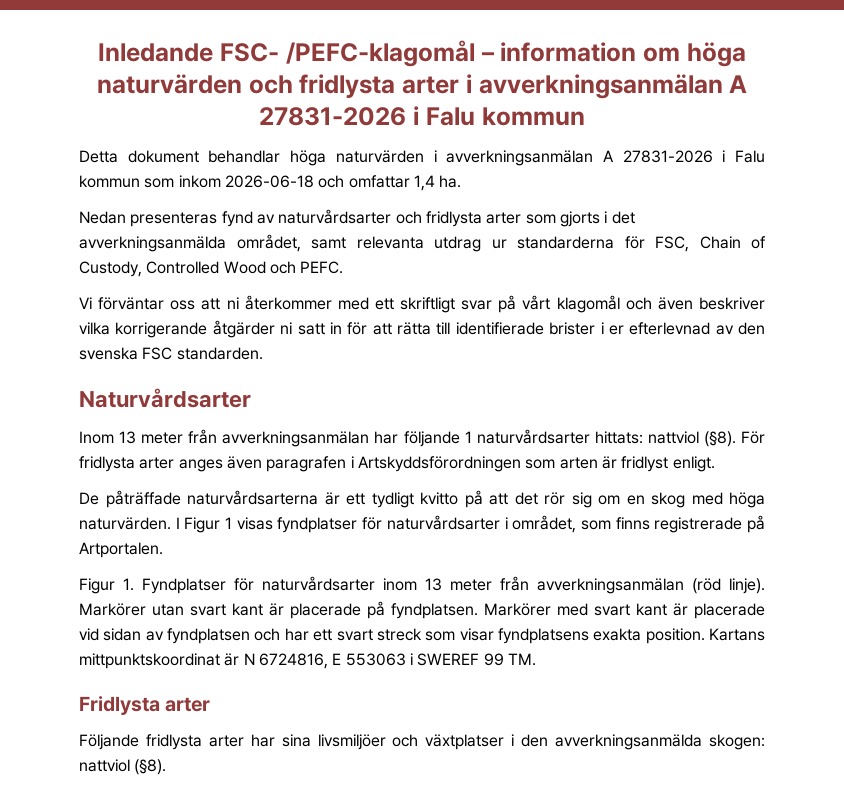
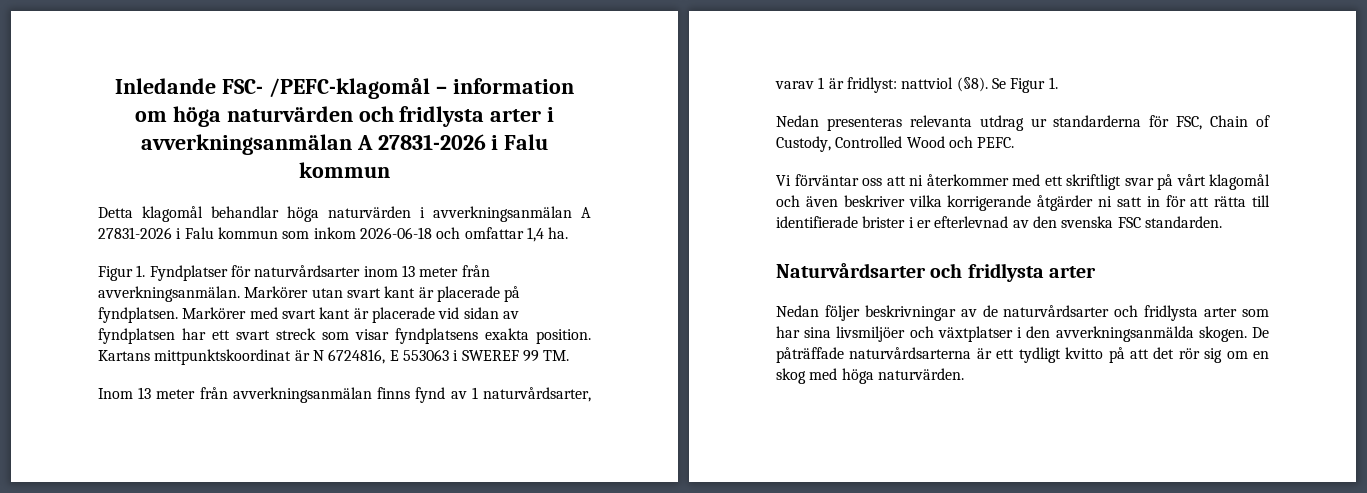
- Detta dokument behandlar höga naturvärden i avverkningsanmälan A 27831-2026 i Falu kommun som inkom 2026-06-18 och omfattar 1,4 ha.
+ Detta klagomål behandlar höga naturvärden i avverkningsanmälan A 27831-2026 i Falu kommun som inkom 2026-06-18 och omfattar 1,4 ha.
- Nedan presenteras fynd av naturvårdsarter och fridlysta arter som gjorts i det avverkningsanmälda området, samt relevanta utdrag ur standarderna för FSC, Chain of Custody, Controlled Wood och PEFC.
+ Figur 1. Fyndplatser för naturvårdsarter inom 13 meter från avverkningsanmälan. Markörer utan svart kant är placerade på fyndplatsen. Markörer med svart kant är placerade vid sidan av fyndplatsen har ett svart streck som visar fyndplatsens exakta position. Kartans mittpunktskoordinat är N 6724816, E 553063 i SWEREF 99 TM.
+ Inom 13 meter från avverkningsanmälan finns fynd av 1 naturvårdsarter, varav 1 är fridlyst: nattviol (§8). Se Figur 1.
+ Nedan presenteras relevanta utdrag ur standarderna för FSC, Chain of Custody, Controlled Wood och PEFC.
- Naturvårdsarter
- Inom 13 meter från avverkningsanmälan har följande 1 naturvårdsarter hittats: nattviol (§8). För fridlysta arter anges även paragrafen i Artskyddsförordningen som arten är fridlyst enligt.
- De påträffade naturvårdsarterna är ett tydligt kvitto på att det rör sig om en skog med höga naturvärden. I Figur 1 visas fyndplatser för naturvårdsarter i området, som finns registrerade på Artportalen.
- Figur 1. Fyndplatser för naturvårdsarter inom 13 meter från avverkningsanmälan (röd linje). Markörer utan svart kant är placerade på fyndplatsen. Markörer med svart kant är placerade vid sidan av fyndplatsen och har ett svart streck som visar fyndplatsens exakta position. Kartans mittpunktskoordinat är N 6724816, E 553063 i SWEREF 99 TM.
- Fridlysta arter
- Följande fridlysta arter har sina livsmiljöer och växtplatser i den avverkningsanmälda skogen: nattviol (§8).
+ Naturvårdsarter och fridlysta arter
+ Nedan följer beskrivningar av de naturvårdsarter och fridlysta arter som har sina livsmiljöer och växtplatser i den avverkningsanmälda skogen. De påträffade naturvårdsarterna är ett tydligt kvitto på att det rör sig om en skog med höga naturvärden.

